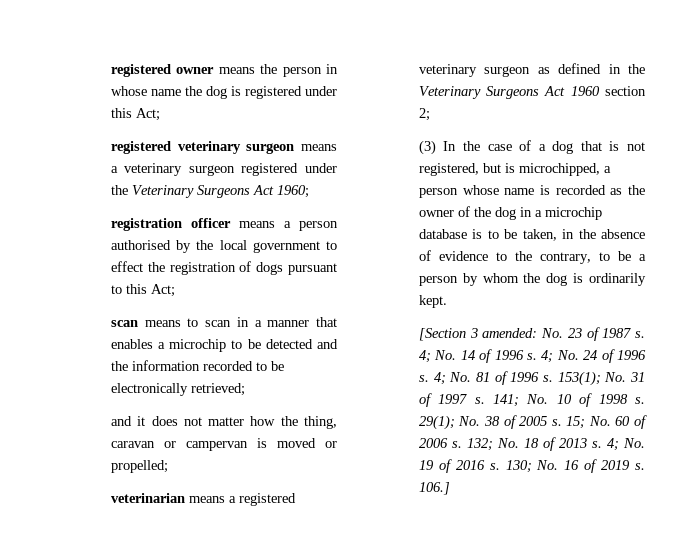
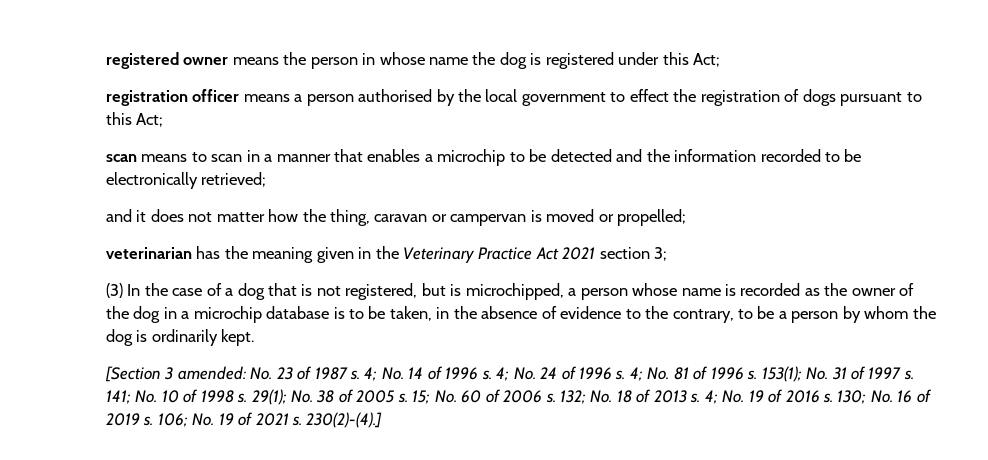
- registered veterinary surgeon means a veterinary surgeon registered under the Veterinary Surgeons Act 1960;
- veterinarian means a registered veterinary surgeon as defined in the Veterinary Surgeons Act 1960 section 2;
+ veterinarian has the meaning given in the Veterinary Practice Act 2021 section 3;
- 106.]
+ 106; No. 19 of 2021 s. 230(2)-(4).]

